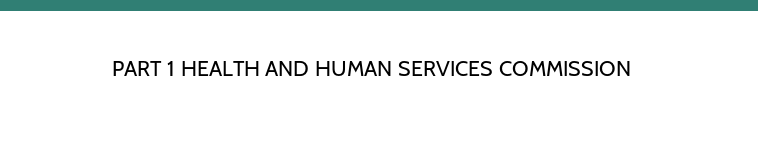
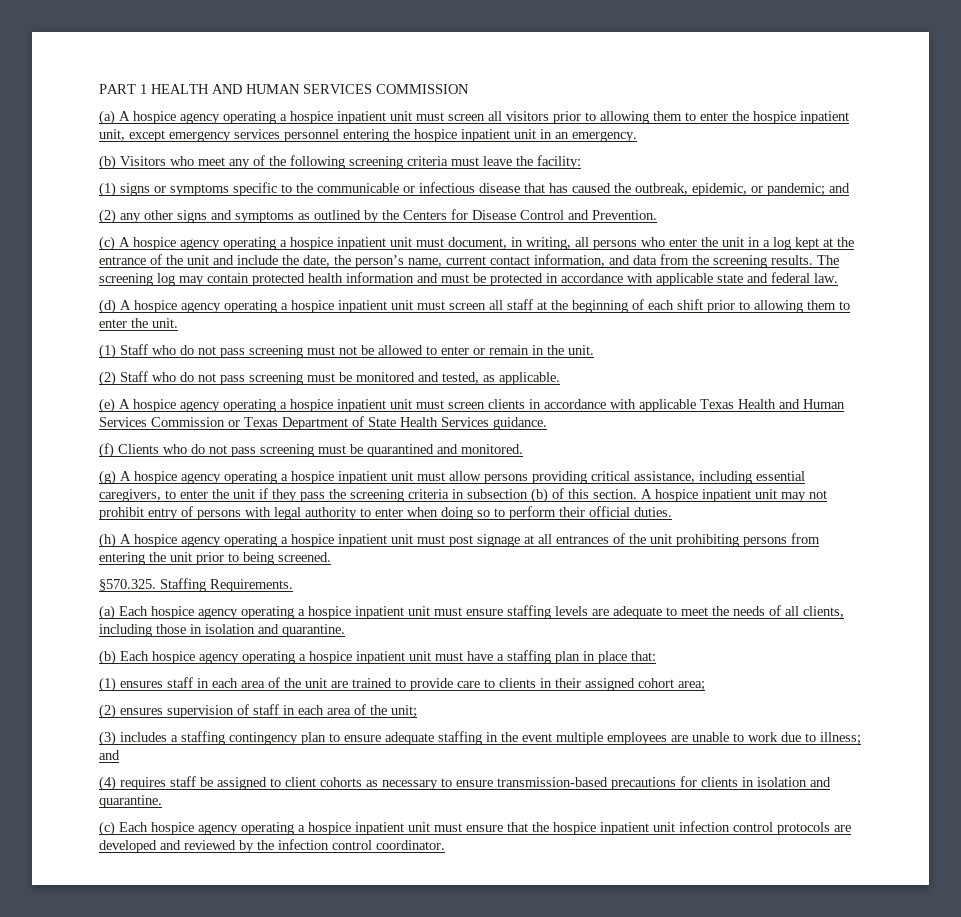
+ (a) A hospice agency operating a hospice inpatient unit must screen all visitors prior to allowing them to enter the hospice inpatient unit, except emergency services personnel entering the hospice inpatient unit in an emergency.
+ (b) Visitors who meet any of the following screening criteria must leave the facility:
+ (1) signs or symptoms specific to the communicable or infectious disease that has caused the outbreak, epidemic, or pandemic; and
+ (2) any other signs and symptoms as outlined by the Centers for Disease Control and Prevention.
+ (c) A hospice agency operating a hospice inpatient unit must document, in writing, all persons who enter the unit in a log kept at the entrance of the unit and include the date, the person’s name, current contact information, and data from the screening results. The screening log may contain protected health information and must be protected in accordance with applicable state and federal law.
+ (d) A hospice agency operating a hospice inpatient unit must screen all staff at the beginning of each shift prior to allowing them to enter the unit.
+ (1) Staff who do not pass screening must not be allowed to enter or remain in the unit.
+ (2) Staff who do not pass screening must be monitored and tested, as applicable.
+ (e) A hospice agency operating a hospice inpatient unit must screen clients in accordance with applicable Texas Health and Human Services Commission or Texas Department of State Health Services guidance.
+ (f) Clients who do not pass screening must be quarantined and monitored.
+ (g) A hospice agency operating a hospice inpatient unit must allow persons providing critical assistance, including essential caregivers, to enter the unit if they pass the screening criteria in subsection (b) of this section. A hospice inpatient unit may not prohibit entry of persons with legal authority to enter when doing so to perform their official duties.
+ (h) A hospice agency operating a hospice inpatient unit must post signage at all entrances of the unit prohibiting persons from entering the unit prior to being screened.
+ §570.325. Staffing Requirements.
+ (a) Each hospice agency operating a hospice inpatient unit must ensure staffing levels are adequate to meet the needs of all clients, including those in isolation and quarantine.
+ (b) Each hospice agency operating a hospice inpatient unit must have a staffing plan in place that:
+ (1) ensures staff in each area of the unit are trained to provide care to clients in their assigned cohort area;
+ (2) ensures supervision of staff in each area of the unit;
+ (3) includes a staffing contingency plan to ensure adequate staffing in the event multiple employees are unable to work due to illness; and
+ (4) requires staff be assigned to client cohorts as necessary to ensure transmission-based precautions for clients in isolation and quarantine.
+ (c) Each hospice agency operating a hospice inpatient unit must ensure that the hospice inpatient unit infection control protocols are developed and reviewed by the infection control coordinator.

